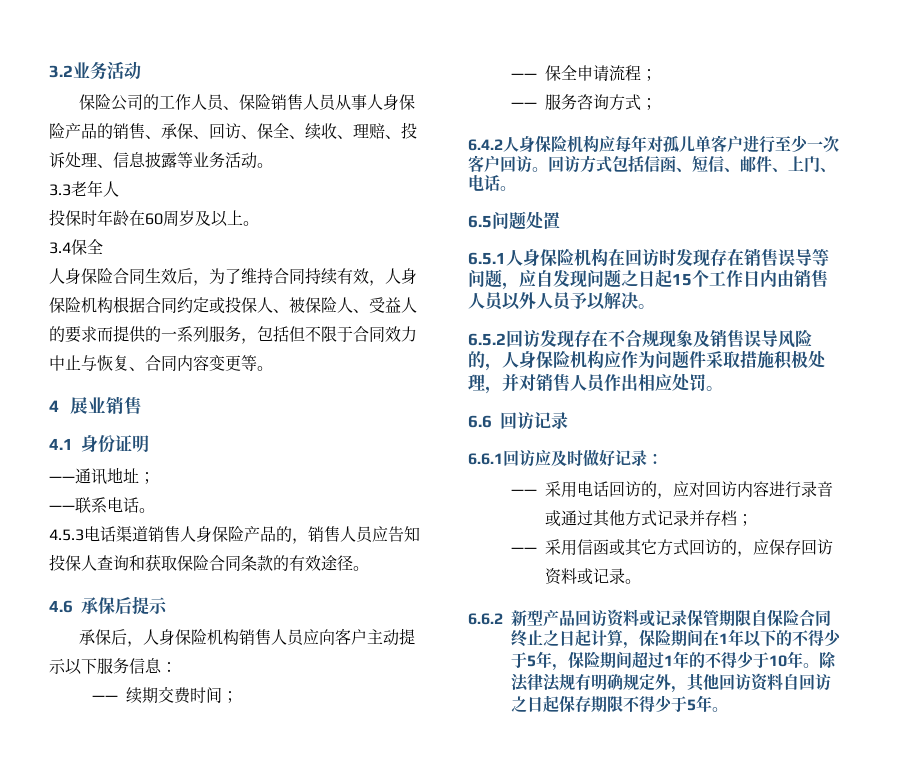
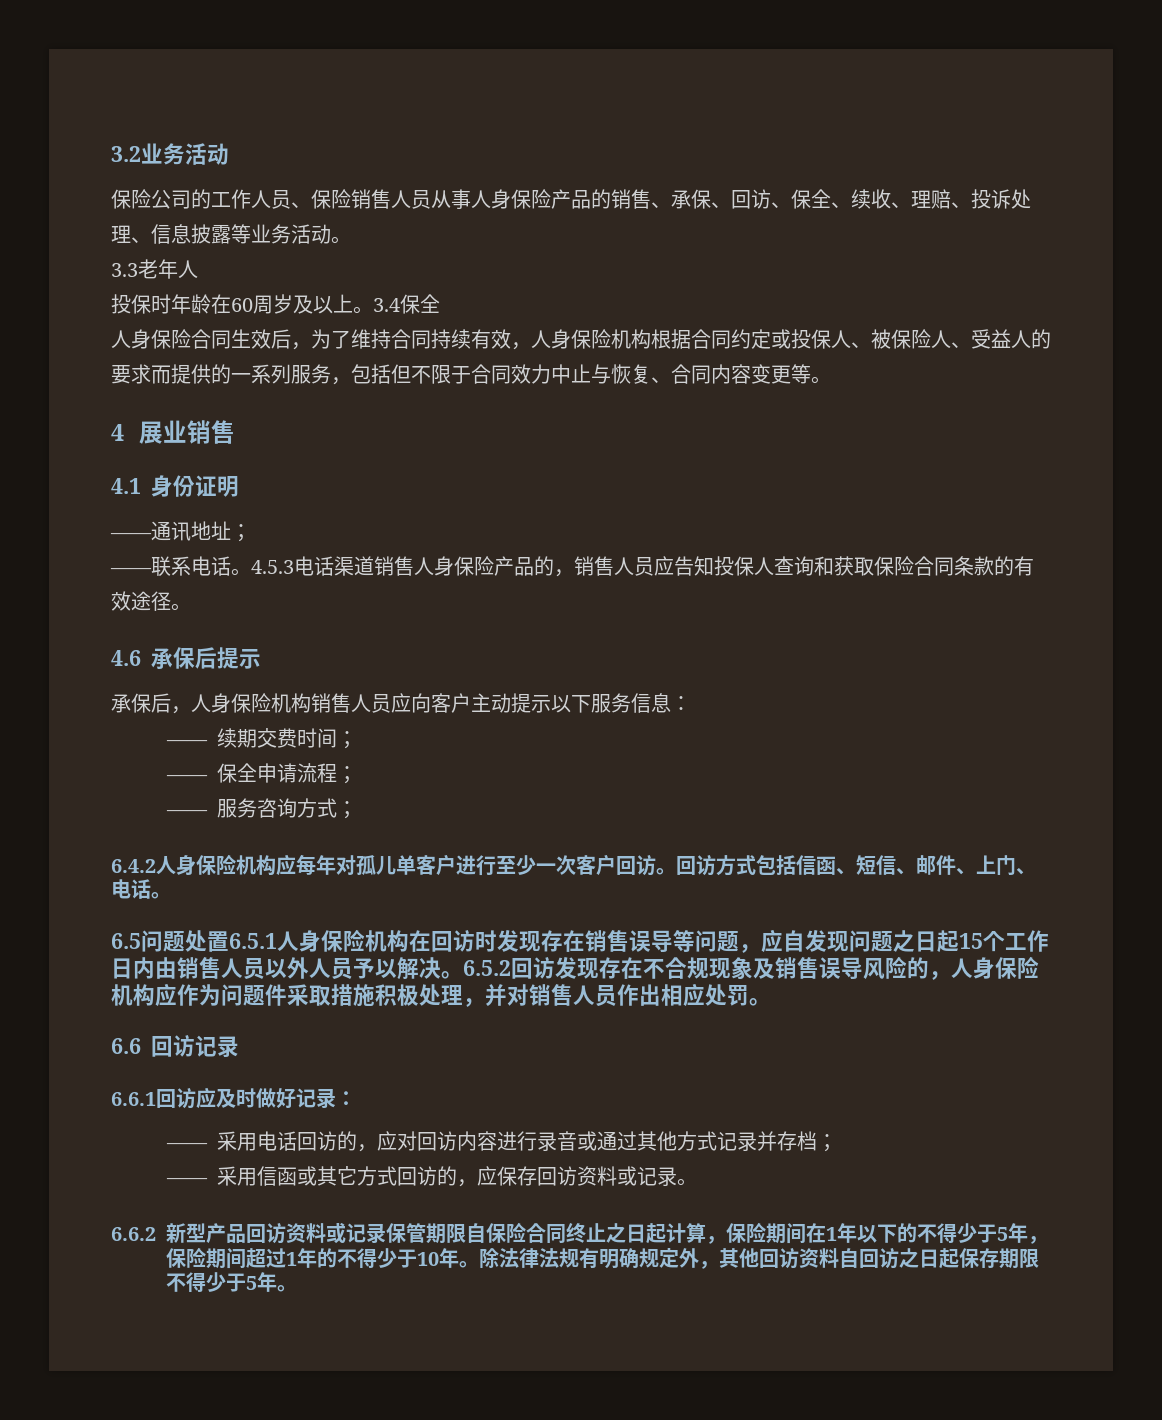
- 投保时年龄在60周岁及以上。
- 3.4保全
+ 投保时年龄在60周岁及以上。3.4保全
- ——联系电话。
- 4.5.3电话渠道销售人身保险产品的，销售人员应告知投保人查询和获取保险合同条款的有效途径。
+ ——联系电话。4.5.3电话渠道销售人身保险产品的，销售人员应告知投保人查询和获取保险合同条款的有效途径。
- 6.5问题处置
- 6.5.1人身保险机构在回访时发现存在销售误导等问题，应自发现问题之日起15个工作日内由销售人员以外人员予以解决。
- 6.5.2回访发现存在不合规现象及销售误导风险的，人身保险机构应作为问题件采取措施积极处理，并对销售人员作出相应处罚。
+ 6.5问题处置6.5.1人身保险机构在回访时发现存在销售误导等问题，应自发现问题之日起15个工作日内由销售人员以外人员予以解决。6.5.2回访发现存在不合规现象及销售误导风险的，人身保险机构应作为问题件采取措施积极处理，并对销售人员作出相应处罚。

